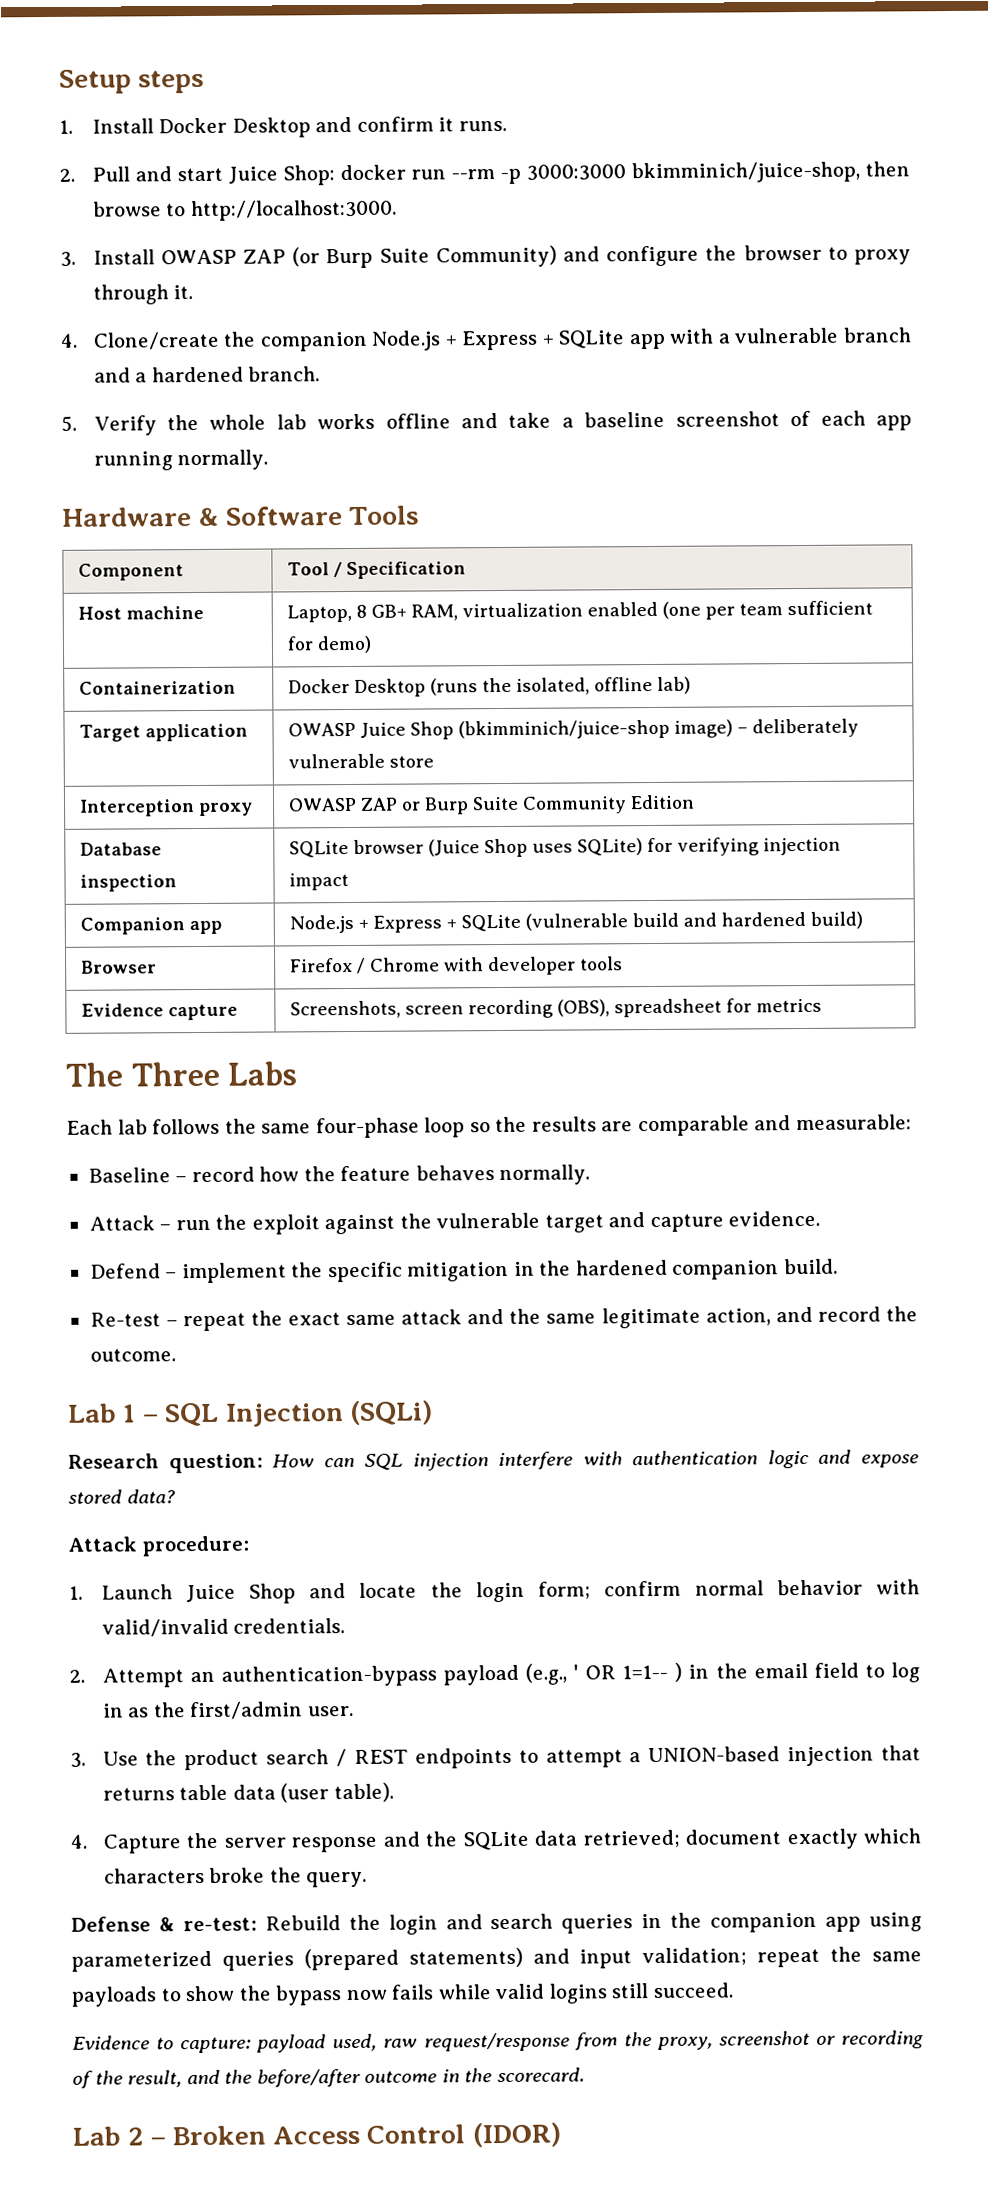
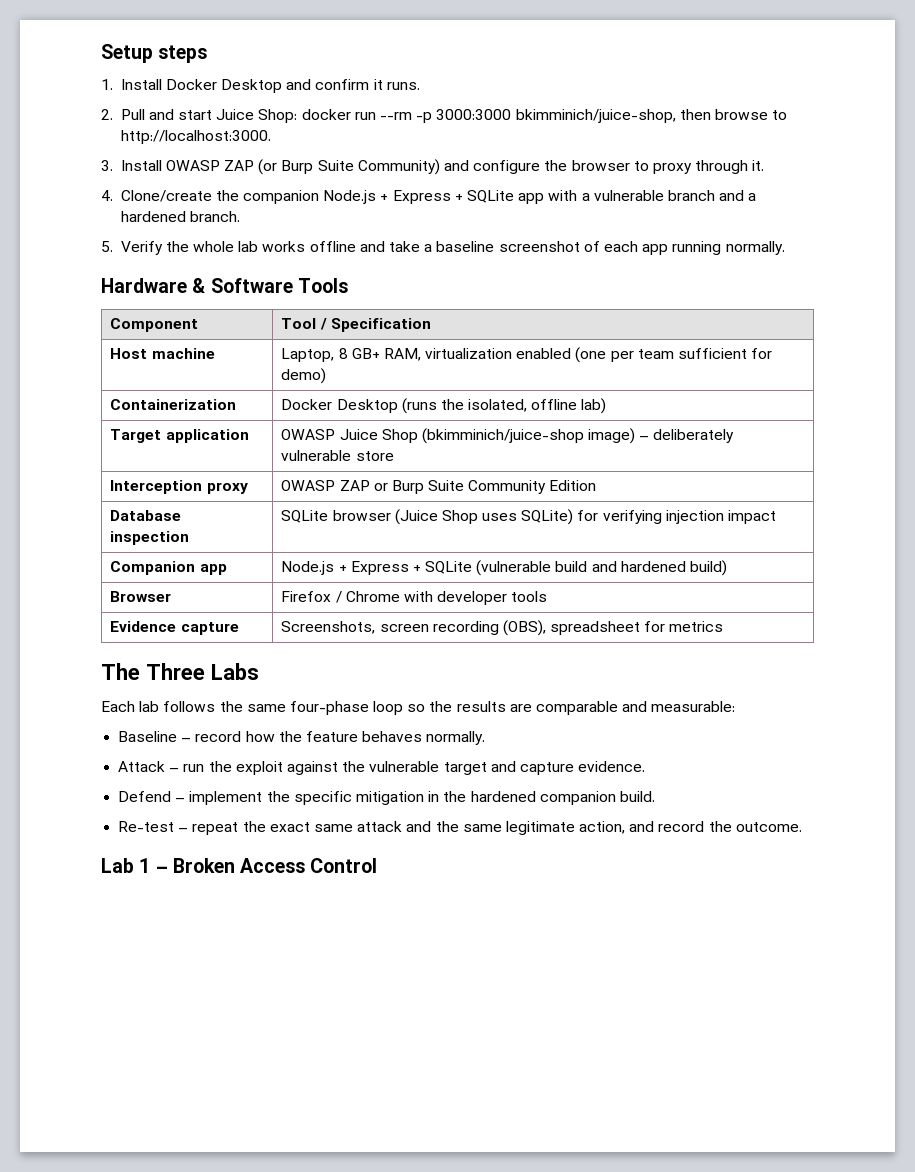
- Lab 1 – SQL Injection (SQLi)
- Research question: How can SQL injection interfere with authentication logic and expose stored data?
- Attack procedure:
- 1. Launch Juice Shop and locate the login form; confirm normal behavior with valid/invalid credentials.
- 2. Attempt an authentication-bypass payload (e.g., ' OR 1=1-- ) in the email field to log in as the first/admin user.
- 3. Use the product search / REST endpoints to attempt a UNION-based injection that returns table data (user table).
- 4. Capture the server response and the SQLite data retrieved; document exactly which characters broke the query.
- Defense & re-test: Rebuild the login and search queries in the companion app using parameterized queries (prepared statements) and input validation; repeat the same payloads to show the bypass now fails while valid logins still succeed.
- Evidence to capture: payload used, raw request/response from the proxy, screenshot or recording of the result, and the before/after outcome in the scorecard.
- Lab 2 – Broken Access Control (IDOR)
+ Lab 1 – Broken Access Control

